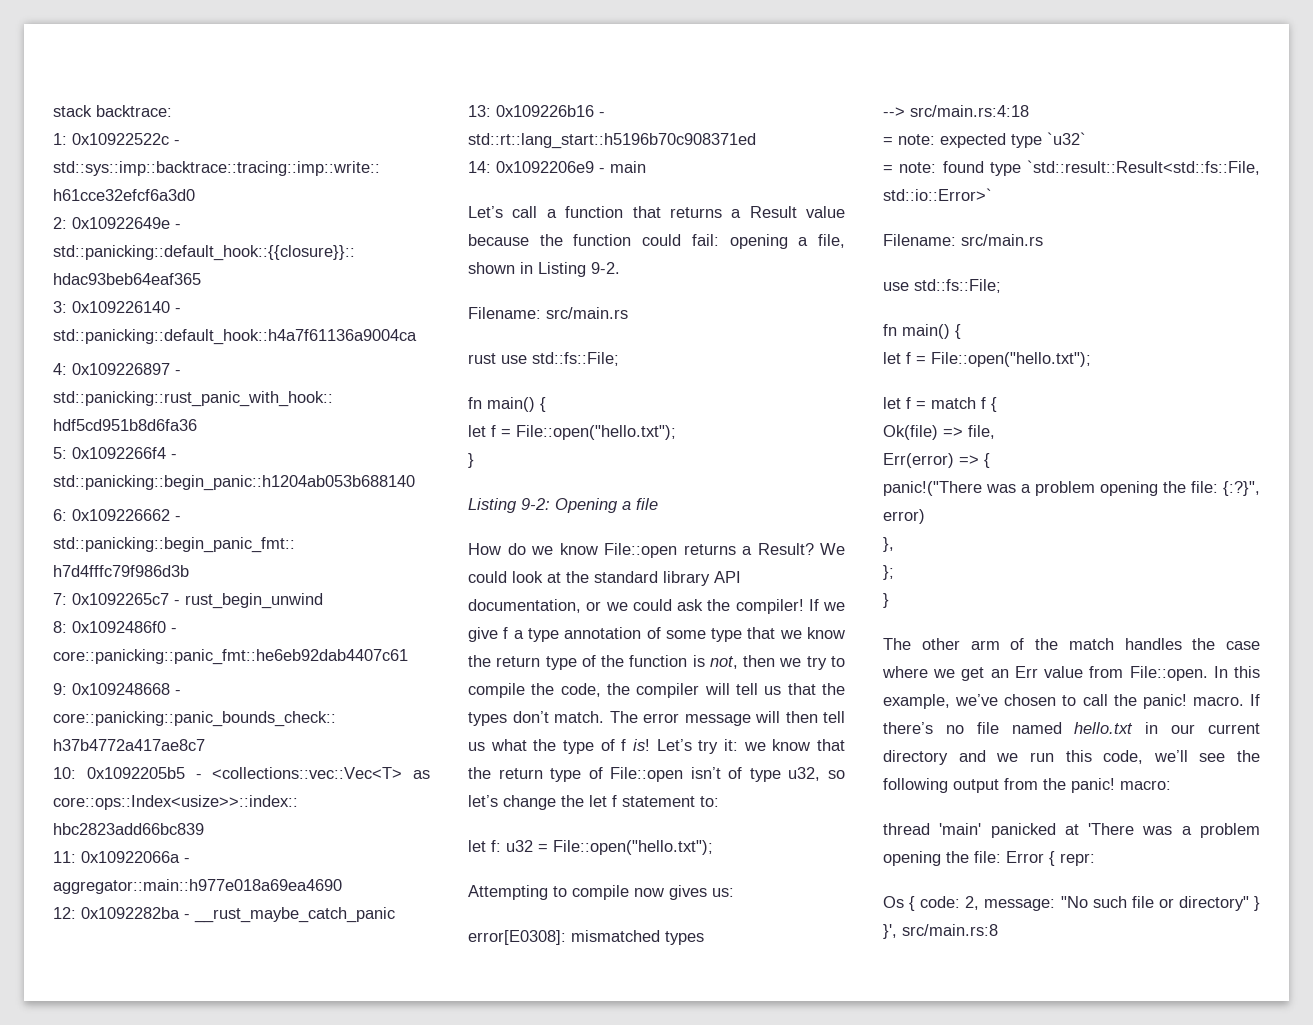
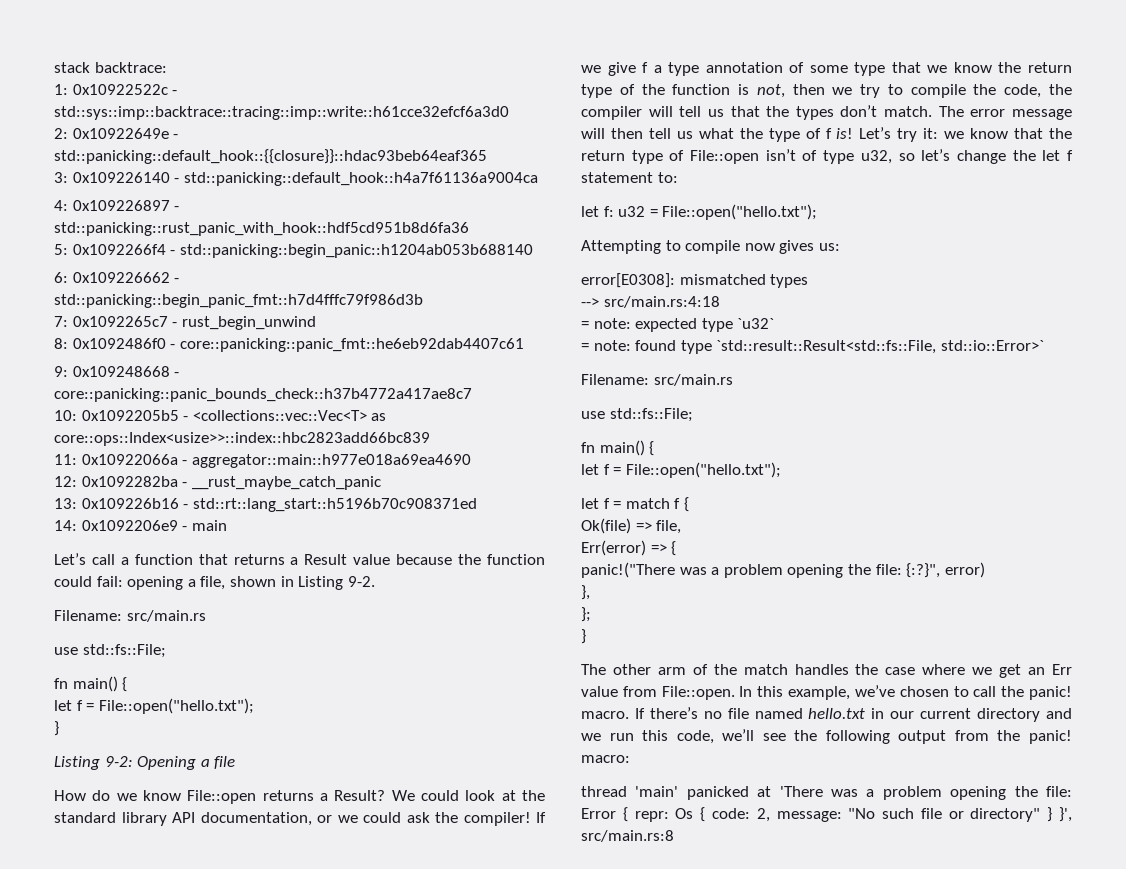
  Let’s call a function that returns a Result value because the function could fail: opening a file, shown in Listing 9-2.
  Filename: src/main.rs
- rust use std::fs::File;
+ use std::fs::File;
- thread 'main' panicked at 'There was a problem opening the file: Error { repr:
- Os { code: 2, message: "No such file or directory" } }', src/main.rs:8
+ thread 'main' panicked at 'There was a problem opening the file: Error { repr: Os { code: 2, message: "No such file or directory" } }', src/main.rs:8

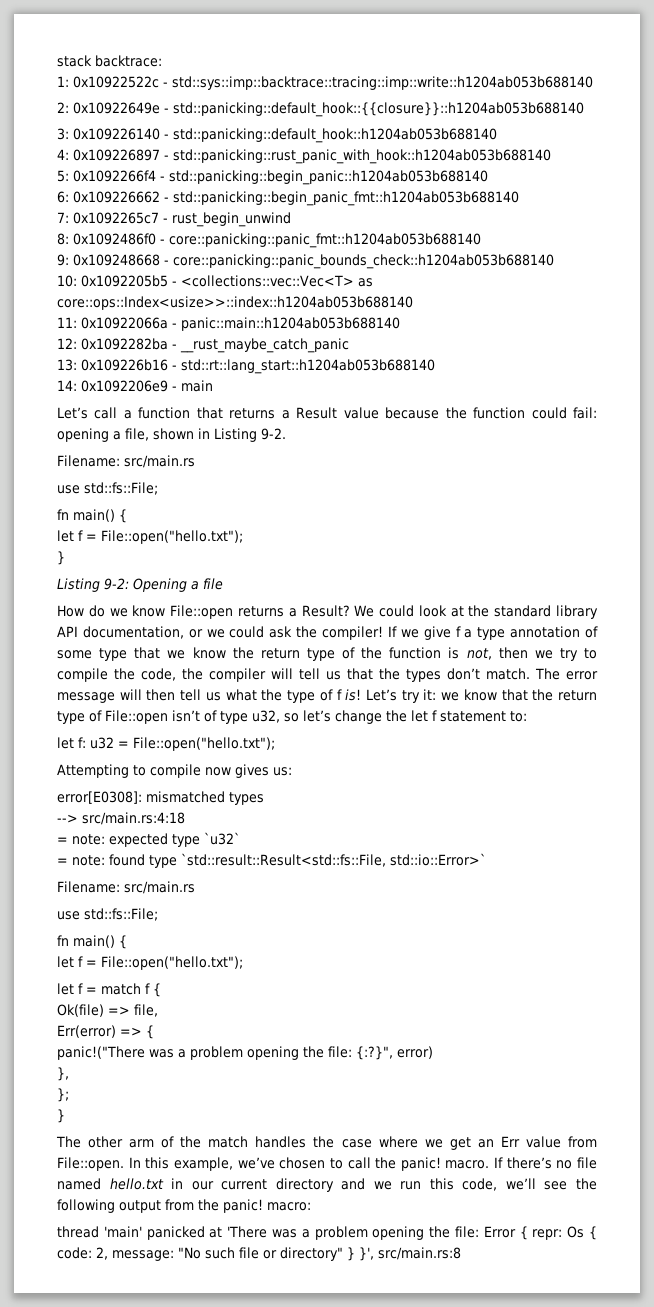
- 1: 0x10922522c - std::sys::imp::backtrace::tracing::imp::write::h61cce32efcf6a3d0
+ 1: 0x10922522c - std::sys::imp::backtrace::tracing::imp::write::h1204ab053b688140
- 2: 0x10922649e - std::panicking::default_hook::{{closure}}::hdac93beb64eaf365
+ 2: 0x10922649e - std::panicking::default_hook::{{closure}}::h1204ab053b688140
- 3: 0x109226140 - std::panicking::default_hook::h4a7f61136a9004ca
+ 3: 0x109226140 - std::panicking::default_hook::h1204ab053b688140
- 4: 0x109226897 - std::panicking::rust_panic_with_hook::hdf5cd951b8d6fa36
+ 4: 0x109226897 - std::panicking::rust_panic_with_hook::h1204ab053b688140
- 6: 0x109226662 - std::panicking::begin_panic_fmt::h7d4fffc79f986d3b
+ 6: 0x109226662 - std::panicking::begin_panic_fmt::h1204ab053b688140
- 8: 0x1092486f0 - core::panicking::panic_fmt::he6eb92dab4407c61
+ 8: 0x1092486f0 - core::panicking::panic_fmt::h1204ab053b688140
- 9: 0x109248668 - core::panicking::panic_bounds_check::h37b4772a417ae8c7
+ 9: 0x109248668 - core::panicking::panic_bounds_check::h1204ab053b688140
- 10: 0x1092205b5 - <collections::vec::Vec<T> as core::ops::Index<usize>>::index::hbc2823add66bc839
+ 10: 0x1092205b5 - <collections::vec::Vec<T> as core::ops::Index<usize>>::index::h1204ab053b688140
- 11: 0x10922066a - aggregator::main::h977e018a69ea4690
+ 11: 0x10922066a - panic::main::h1204ab053b688140
- 13: 0x109226b16 - std::rt::lang_start::h5196b70c908371ed
+ 13: 0x109226b16 - std::rt::lang_start::h1204ab053b688140

